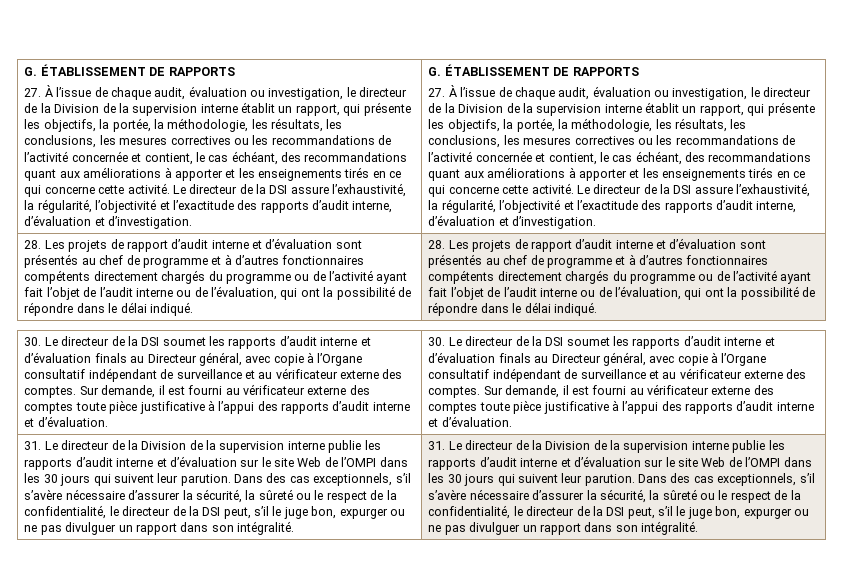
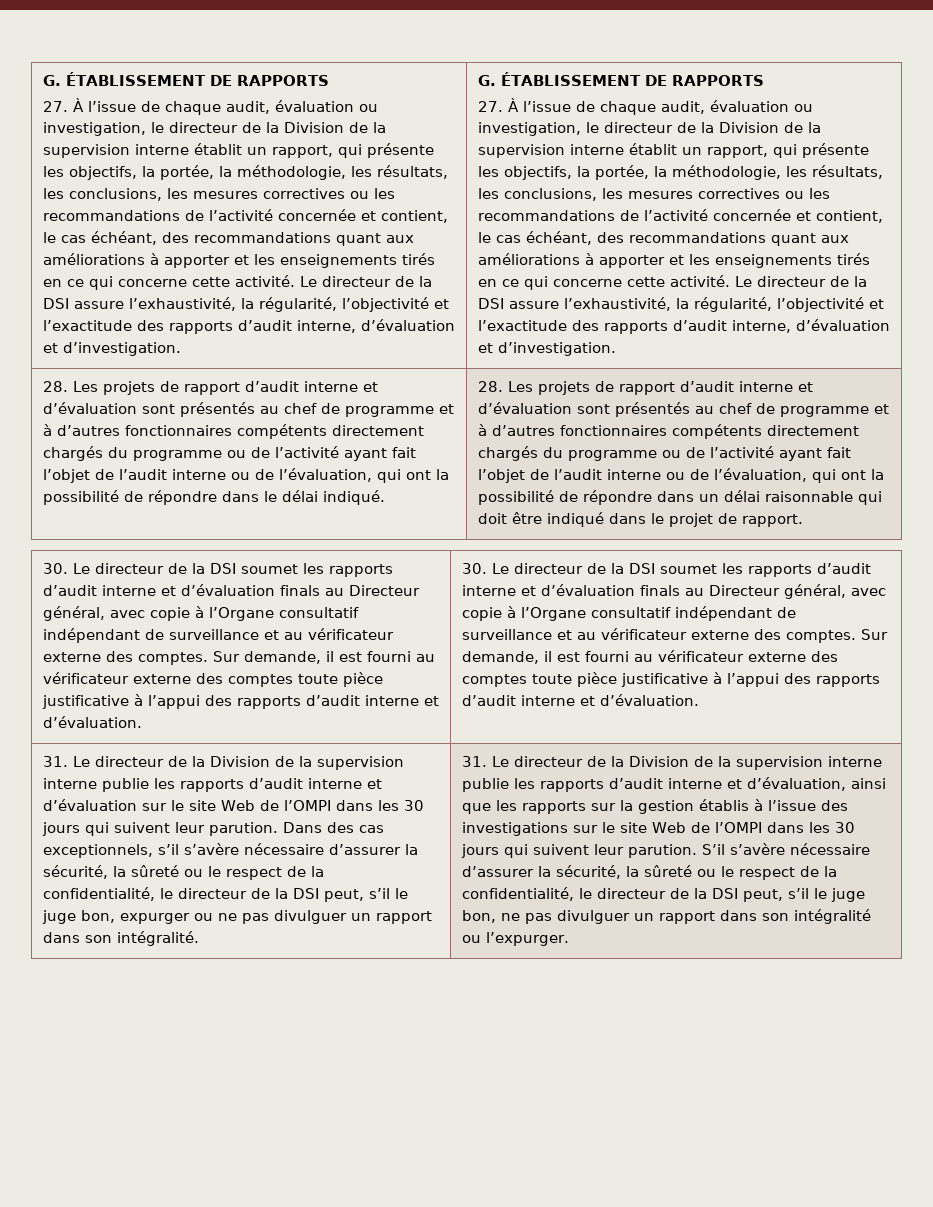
- 28. Les projets de rapport d’audit interne et d’évaluation sont présentés au chef de programme et à d’autres fonctionnaires compétents directement chargés du programme ou de l’activité ayant fait l’objet de l’audit interne ou de l’évaluation, qui ont la possibilité de répondre dans le délai indiqué. | 28. Les projets de rapport d’audit interne et d’évaluation sont présentés au chef de programme et à d’autres fonctionnaires compétents directement chargés du programme ou de l’activité ayant fait l’objet de l’audit interne ou de l’évaluation, qui ont la possibilité de répondre dans le délai indiqué.
+ 28. Les projets de rapport d’audit interne et d’évaluation sont présentés au chef de programme et à d’autres fonctionnaires compétents directement chargés du programme ou de l’activité ayant fait l’objet de l’audit interne ou de l’évaluation, qui ont la possibilité de répondre dans le délai indiqué. | 28. Les projets de rapport d’audit interne et d’évaluation sont présentés au chef de programme et à d’autres fonctionnaires compétents directement chargés du programme ou de l’activité ayant fait l’objet de l’audit interne ou de l’évaluation, qui ont la possibilité de répondre dans un délai raisonnable qui doit être indiqué dans le projet de rapport.
- Dans des cas exceptionnels, s’il s’avère nécessaire d’assurer la sécurité, la sûreté ou le respect de la confidentialité, le directeur de la DSI peut, s’il le juge bon, expurger ou ne pas divulguer un rapport dans son intégralité. | 31. Le directeur de la Division de la supervision interne publie les rapports d’audit interne et d’évaluation sur le site Web de l’OMPI dans les 30 jours qui suivent leur parution. Dans des cas exceptionnels, s’il s’avère nécessaire d’assurer la sécurité, la sûreté ou le respect de la confidentialité, le directeur de la DSI peut, s’il le juge bon, expurger ou ne pas divulguer un rapport dans son intégralité.
+ Dans des cas exceptionnels, s’il s’avère nécessaire d’assurer la sécurité, la sûreté ou le respect de la confidentialité, le directeur de la DSI peut, s’il le juge bon, expurger ou ne pas divulguer un rapport dans son intégralité. | 31. Le directeur de la Division de la supervision interne publie les rapports d’audit interne et d’évaluation, ainsi que les rapports sur la gestion établis à l’issue des investigations sur le site Web de l’OMPI dans les 30 jours qui suivent leur parution. S’il s’avère nécessaire d’assurer la sécurité, la sûreté ou le respect de la confidentialité, le directeur de la DSI peut, s’il le juge bon, ne pas divulguer un rapport dans son intégralité ou l’expurger.

